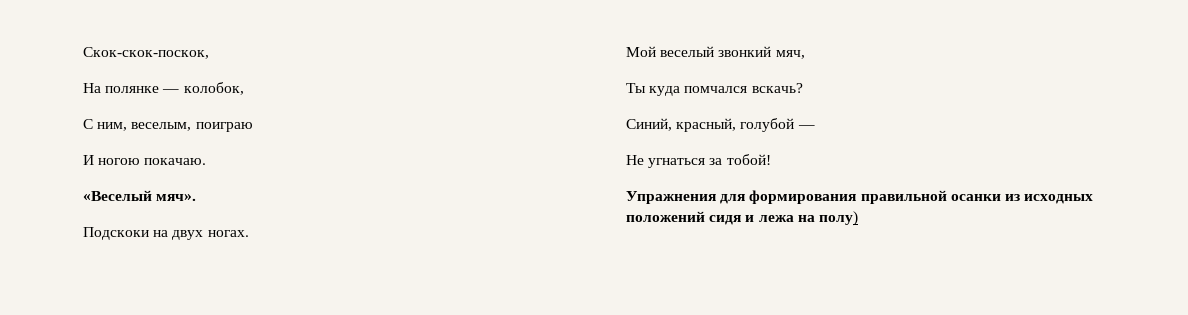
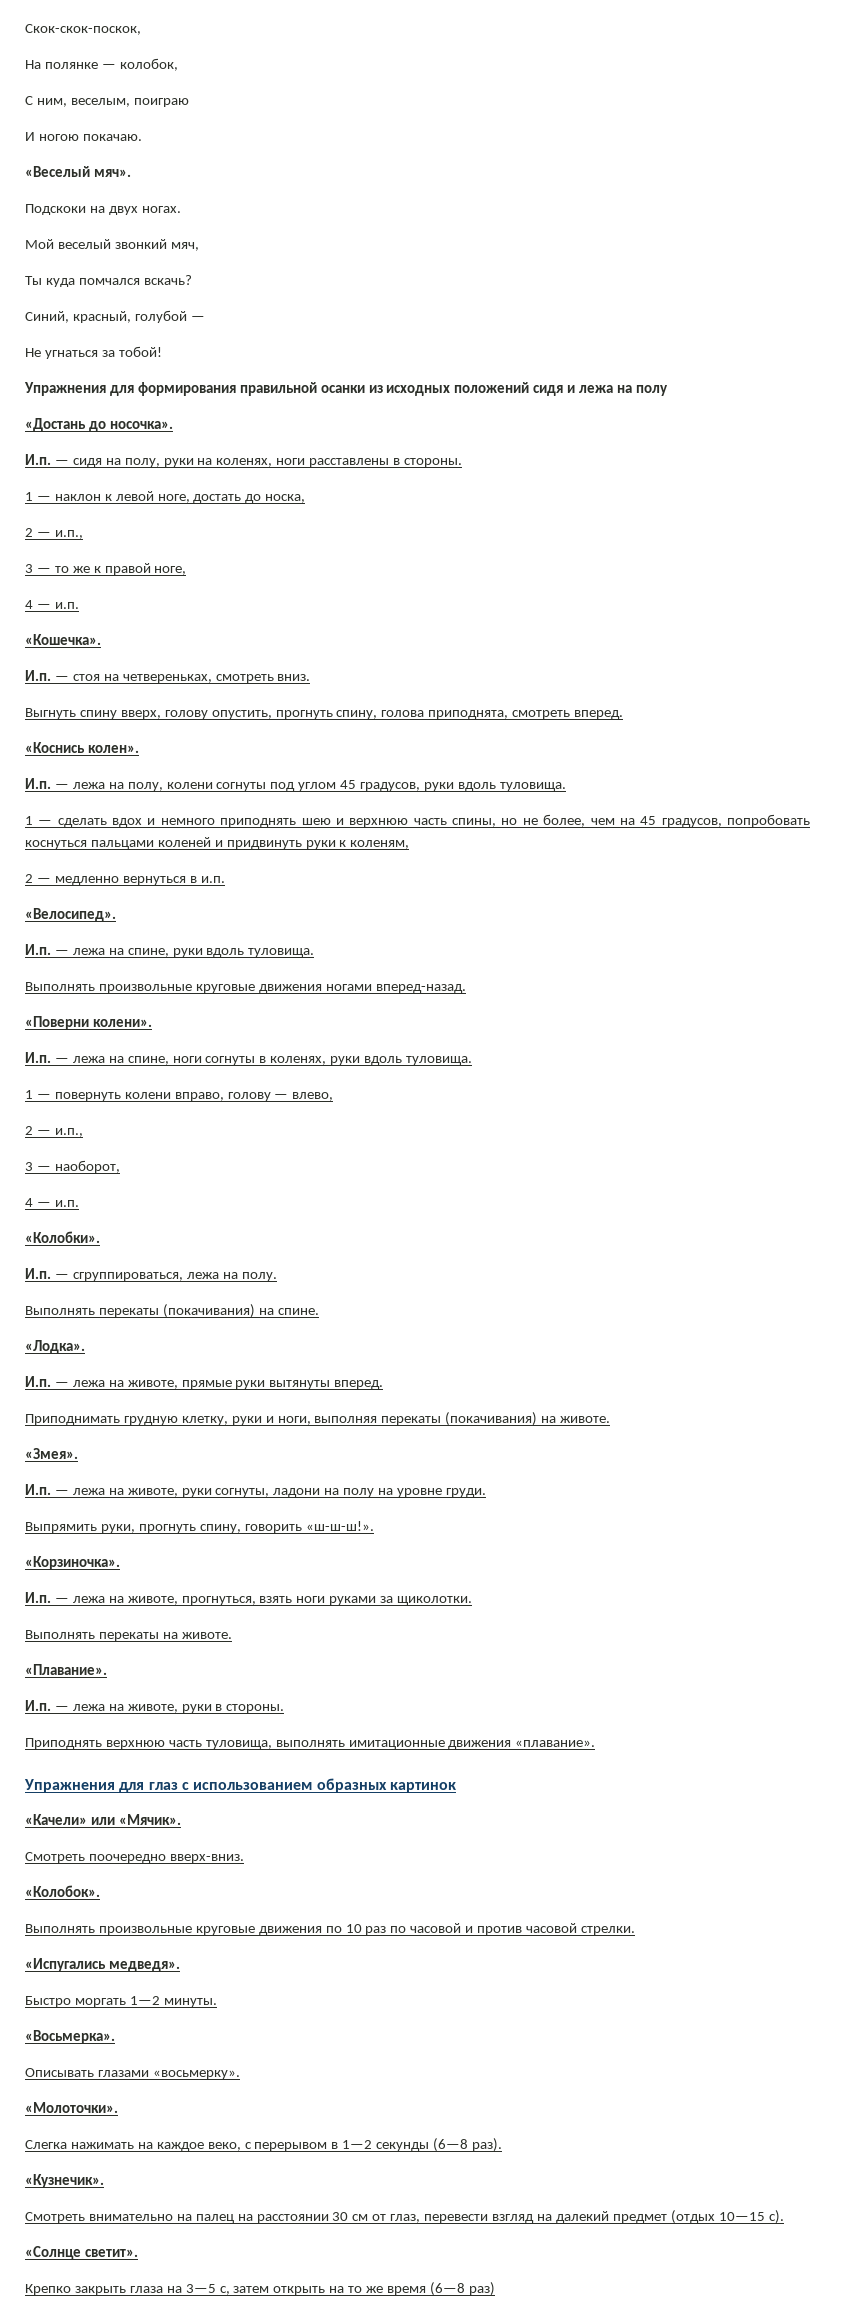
- Упражнения для формирования правильной осанки из исходных положений сидя и лежа на полу)
+ Упражнения для формирования правильной осанки из исходных положений сидя и лежа на полу
+ «Достань до носочка».
+ И.п. — сидя на полу, руки на коленях, ноги расставлены в стороны.
+ 1 — наклон к левой ноге, достать до носка,
+ 2 — и.п.,
+ 3 — то же к правой ноге,
+ 4 — и.п.
+ «Кошечка».
+ И.п. — стоя на четвереньках, смотреть вниз.
+ Выгнуть спину вверх, голову опустить, прогнуть спину, голова приподнята, смотреть вперед.
+ «Коснись колен».
+ И.п. — лежа на полу, колени согнуты под углом 45 градусов, руки вдоль туловища.
+ 1 — сделать вдох и немного приподнять шею и верхнюю часть спины, но не более, чем на 45 градусов, попробовать коснуться пальцами коленей и придвинуть руки к коленям,
+ 2 — медленно вернуться в и.п.
+ «Велосипед».
+ И.п. — лежа на спине, руки вдоль туловища.
+ Выполнять произвольные круговые движения ногами вперед-назад.
+ «Поверни колени».
+ И.п. — лежа на спине, ноги согнуты в коленях, руки вдоль туловища.
+ 1 — повернуть колени вправо, голову — влево,
+ 2 — и.п.,
+ 3 — наоборот,
+ 4 — и.п.
+ «Колобки».
+ И.п. — сгруппироваться, лежа на полу.
+ Выполнять перекаты (покачивания) на спине.
+ «Лодка».
+ И.п. — лежа на животе, прямые руки вытянуты вперед.
+ Приподнимать грудную клетку, руки и ноги, выполняя перекаты (покачивания) на животе.
+ «Змея».
+ И.п. — лежа на животе, руки согнуты, ладони на полу на уровне груди.
+ Выпрямить руки, прогнуть спину, говорить «ш-ш-ш!».
+ «Корзиночка».
+ И.п. — лежа на животе, прогнуться, взять ноги руками за щиколотки.
+ Выполнять перекаты на животе.
+ «Плавание».
+ И.п. — лежа на животе, руки в стороны.
+ Приподнять верхнюю часть туловища, выполнять имитационные движения «плавание».
+ Упражнения для глаз с использованием образных картинок
+ «Качели» или «Мячик».
+ Смотреть поочередно вверх-вниз.
+ «Колобок».
+ Выполнять произвольные круговые движения по 10 раз по часовой и против часовой стрелки.
+ «Испугались медведя».
+ Быстро моргать 1—2 минуты.
+ «Восьмерка».
+ Описывать глазами «восьмерку».
+ «Молоточки».
+ Слегка нажимать на каждое веко, с перерывом в 1—2 секунды (6—8 раз).
+ «Кузнечик».
+ Смотреть внимательно на палец на расстоянии 30 см от глаз, перевести взгляд на далекий предмет (отдых 10—15 с).
+ «Солнце светит».
+ Крепко закрыть глаза на 3—5 с, затем открыть на то же время (6—8 раз)

